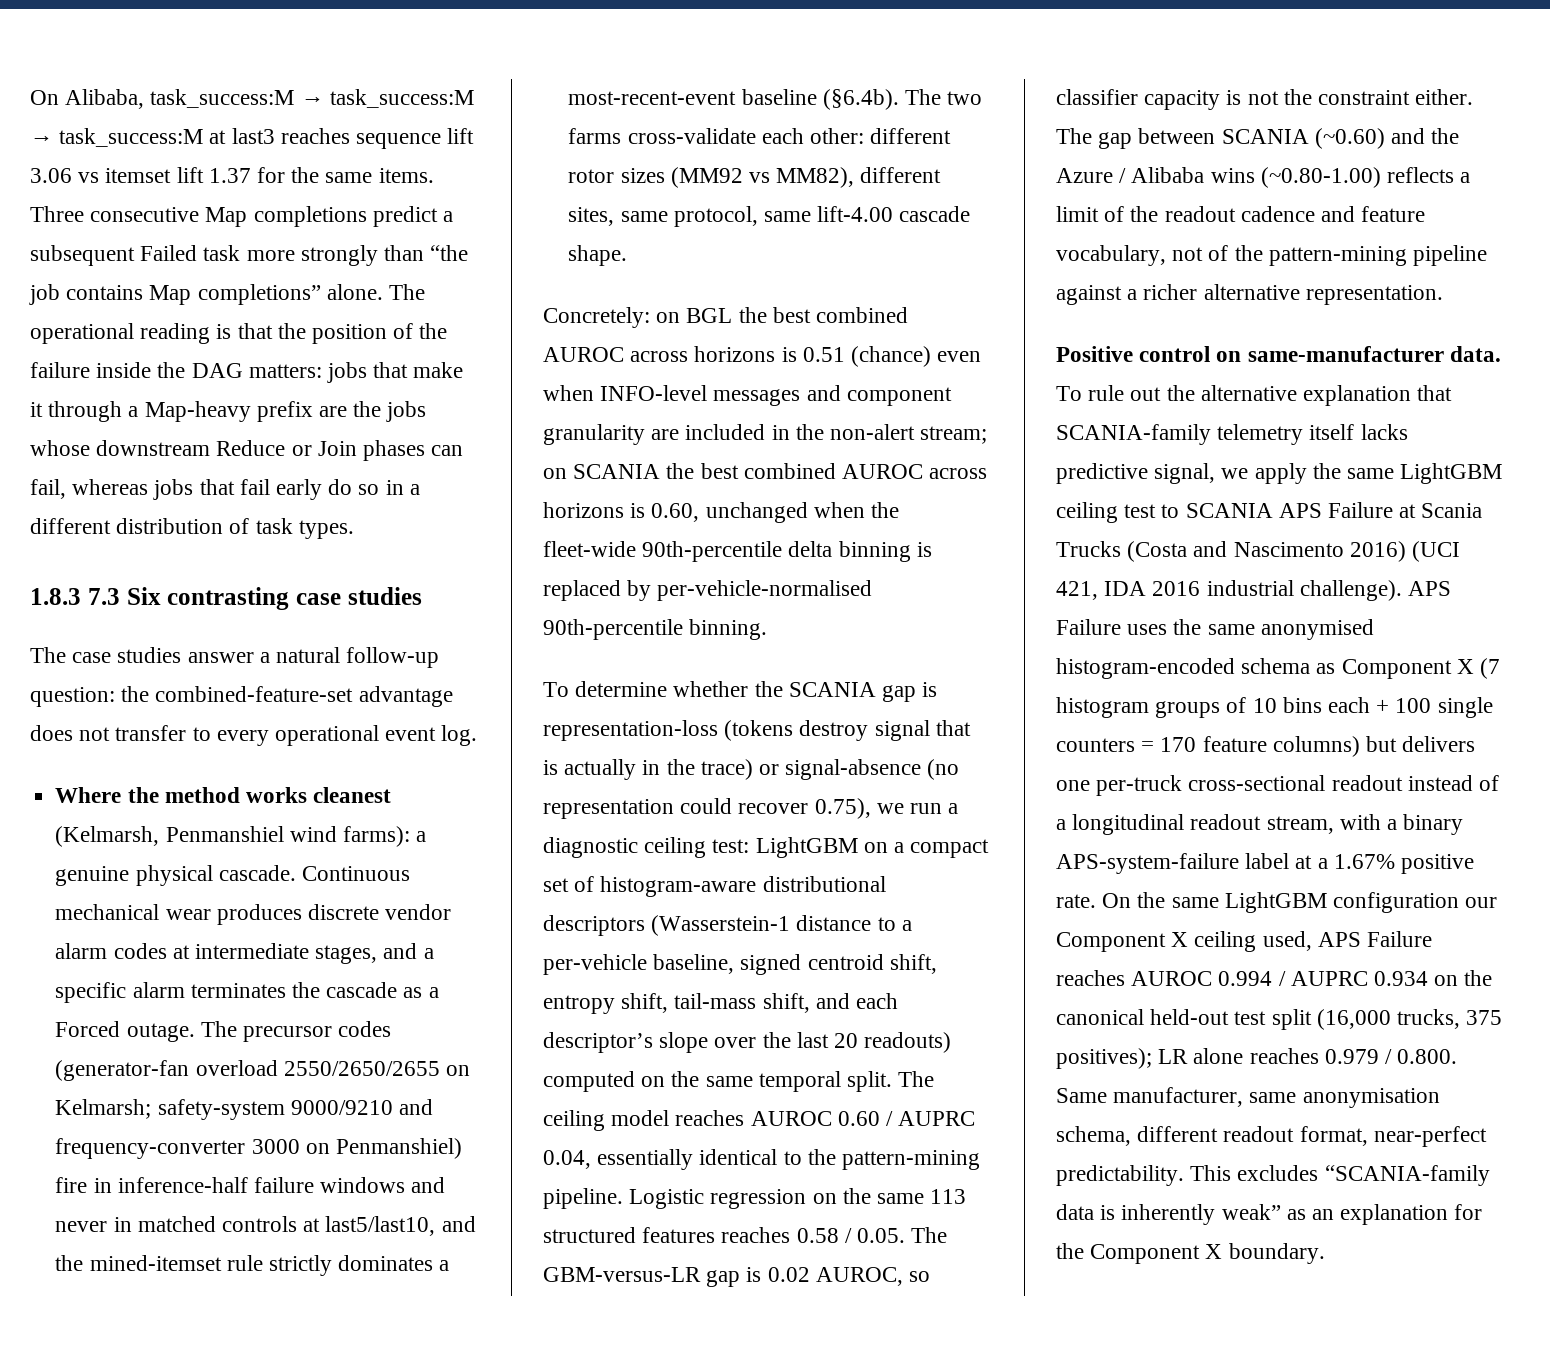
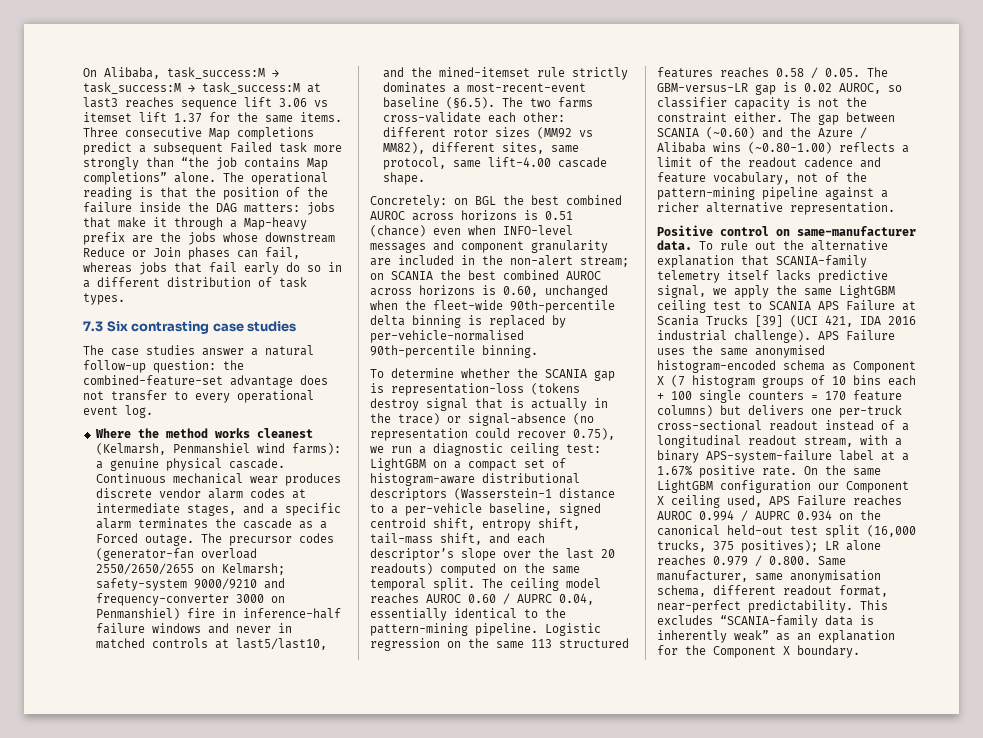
- 1.8.3 7.3 Six contrasting case studies
+ 7.3 Six contrasting case studies
- The precursor codes (generator-fan overload 2550/2650/2655 on Kelmarsh; safety-system 9000/9210 and frequency-converter 3000 on Penmanshiel) fire in inference-half failure windows and never in matched controls at last5/last10, and the mined-itemset rule strictly dominates a most-recent-event baseline (§6.4b). The two farms cross-validate each other: different rotor sizes (MM92 vs MM82), different sites, same protocol, same lift-4.00 cascade shape.
+ The precursor codes (generator-fan overload 2550/2650/2655 on Kelmarsh; safety-system 9000/9210 and frequency-converter 3000 on Penmanshiel) fire in inference-half failure windows and never in matched controls at last5/last10, and the mined-itemset rule strictly dominates a most-recent-event baseline (§6.5). The two farms cross-validate each other: different rotor sizes (MM92 vs MM82), different sites, same protocol, same lift-4.00 cascade shape.
- To rule out the alternative explanation that SCANIA-family telemetry itself lacks predictive signal, we apply the same LightGBM ceiling test to SCANIA APS Failure at Scania Trucks (Costa and Nascimento 2016) (UCI 421, IDA 2016 industrial challenge).
+ To rule out the alternative explanation that SCANIA-family telemetry itself lacks predictive signal, we apply the same LightGBM ceiling test to SCANIA APS Failure at Scania Trucks [39] (UCI 421, IDA 2016 industrial challenge).

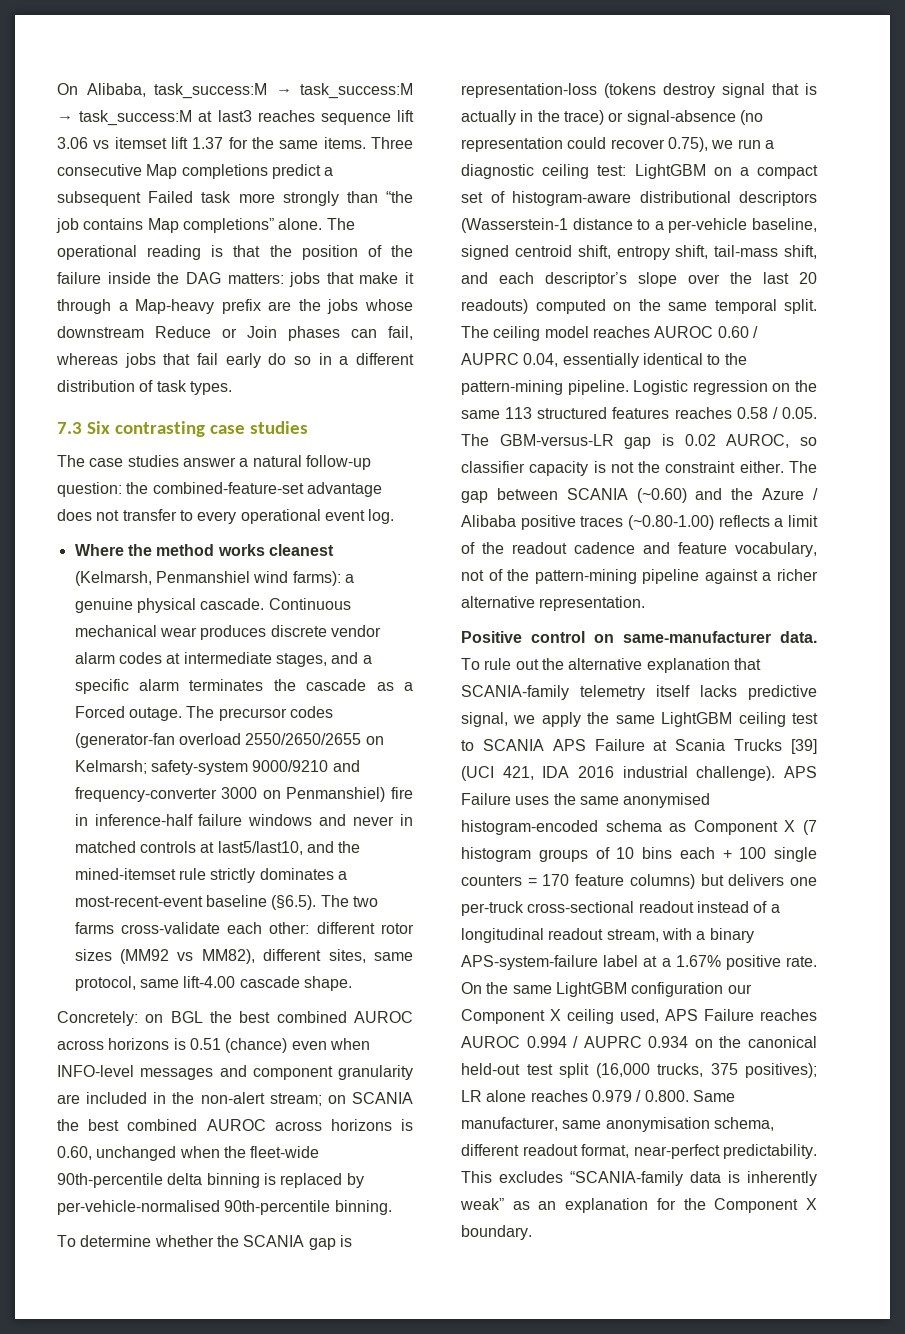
- The gap between SCANIA (~0.60) and the Azure / Alibaba wins (~0.80-1.00) reflects a limit of the readout cadence and feature vocabulary, not of the pattern-mining pipeline against a richer alternative representation.
+ The gap between SCANIA (~0.60) and the Azure / Alibaba positive traces (~0.80-1.00) reflects a limit of the readout cadence and feature vocabulary, not of the pattern-mining pipeline against a richer alternative representation.

